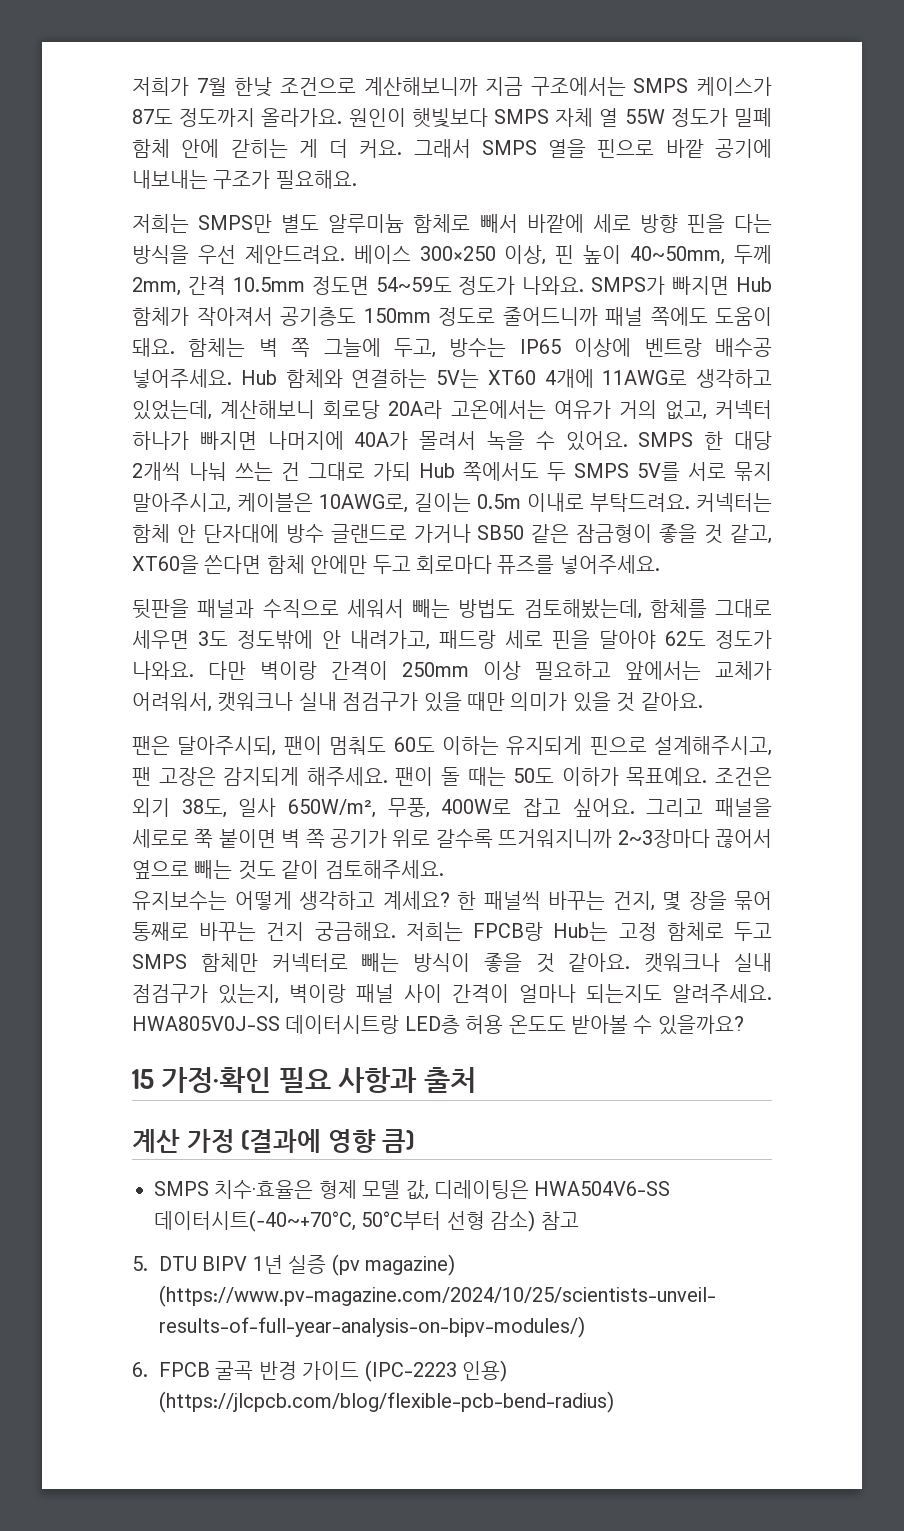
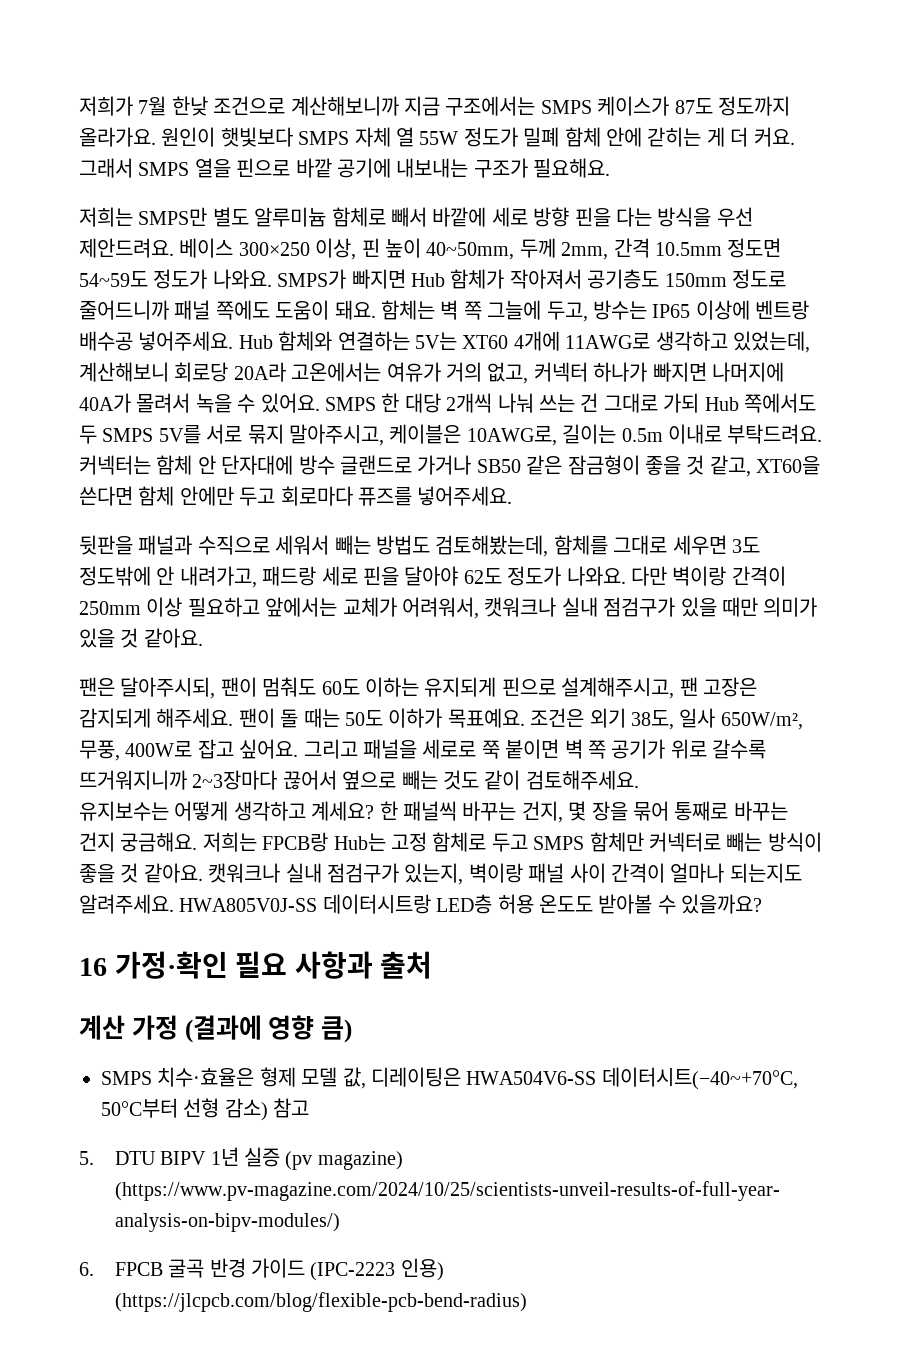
- 15 가정·확인 필요 사항과 출처
+ 16 가정·확인 필요 사항과 출처

